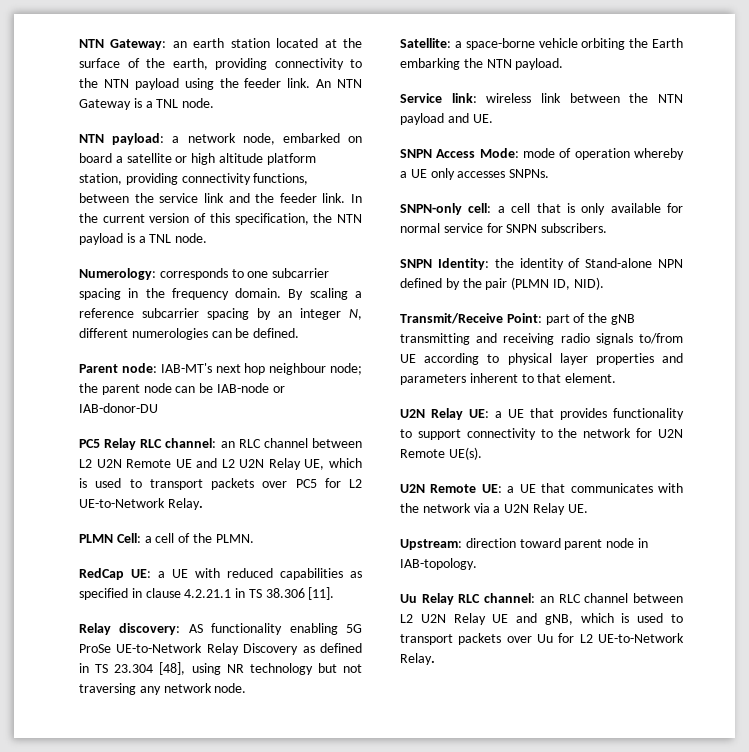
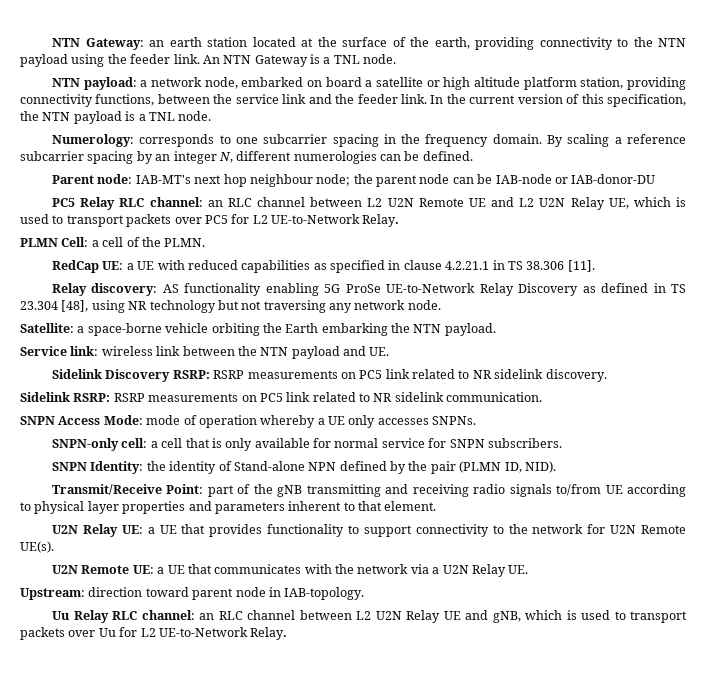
+ Sidelink Discovery RSRP: RSRP measurements on PC5 link related to NR sidelink discovery.
+ Sidelink RSRP: RSRP measurements on PC5 link related to NR sidelink communication.

